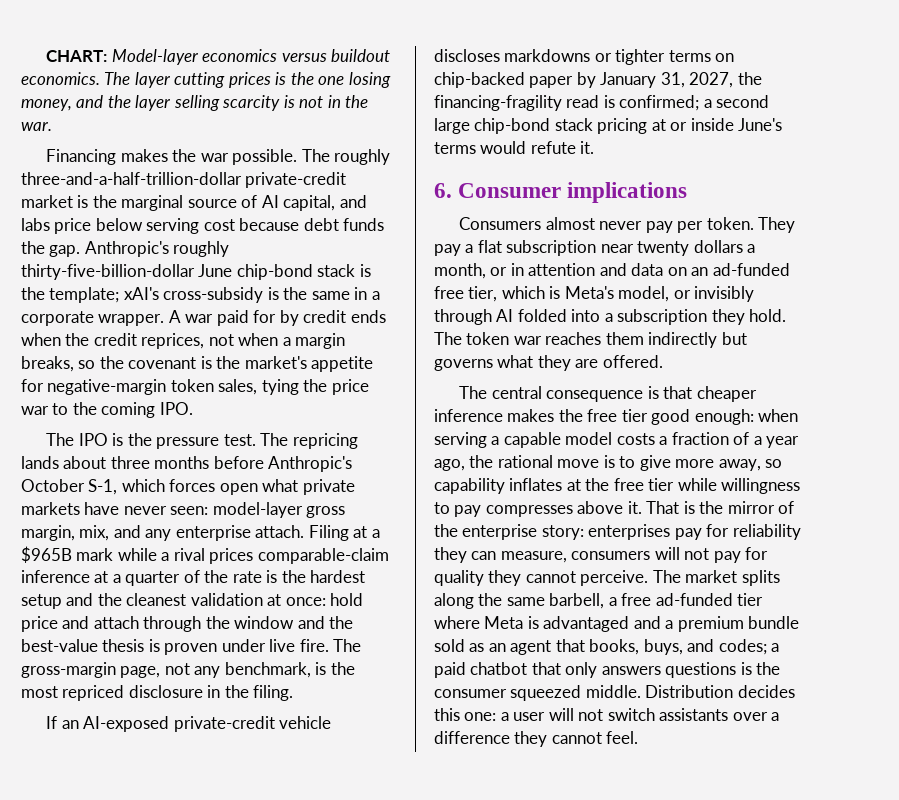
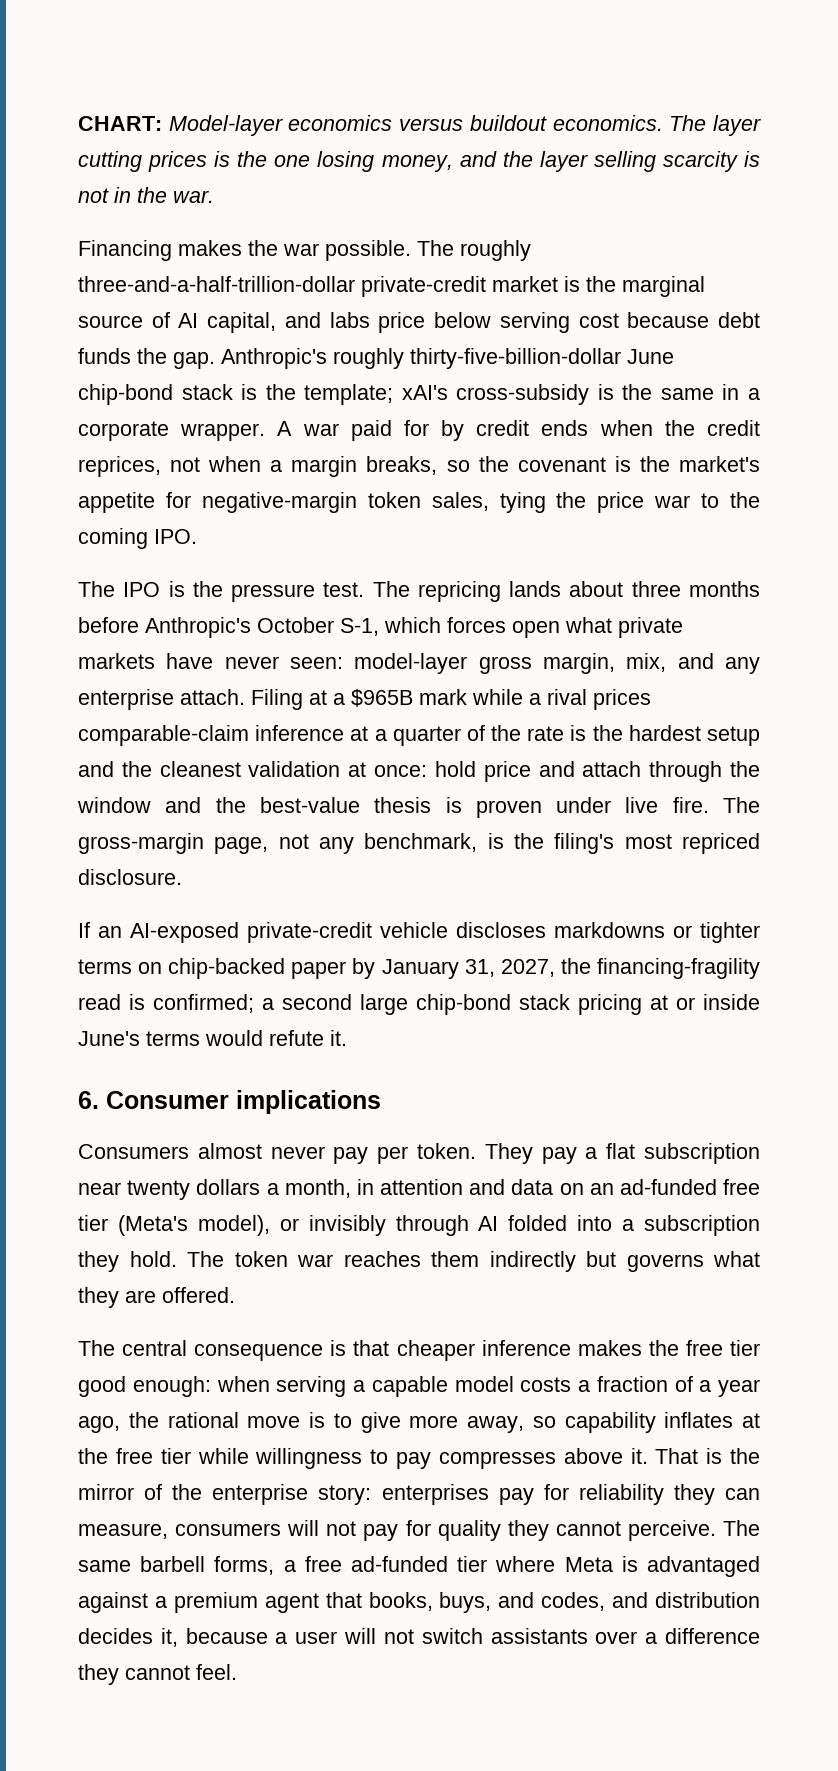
- The gross-margin page, not any benchmark, is the most repriced disclosure in the filing.
+ The gross-margin page, not any benchmark, is the filing's most repriced disclosure.
- They pay a flat subscription near twenty dollars a month, or in attention and data on an ad-funded free tier, which is Meta's model, or invisibly through AI folded into a subscription they hold.
+ They pay a flat subscription near twenty dollars a month, in attention and data on an ad-funded free tier (Meta's model), or invisibly through AI folded into a subscription they hold.
- The market splits along the same barbell, a free ad-funded tier where Meta is advantaged and a premium bundle sold as an agent that books, buys, and codes; a paid chatbot that only answers questions is the consumer squeezed middle. Distribution decides this one: a user will not switch assistants over a difference they cannot feel.
+ The same barbell forms, a free ad-funded tier where Meta is advantaged against a premium agent that books, buys, and codes, and distribution decides it, because a user will not switch assistants over a difference they cannot feel.

